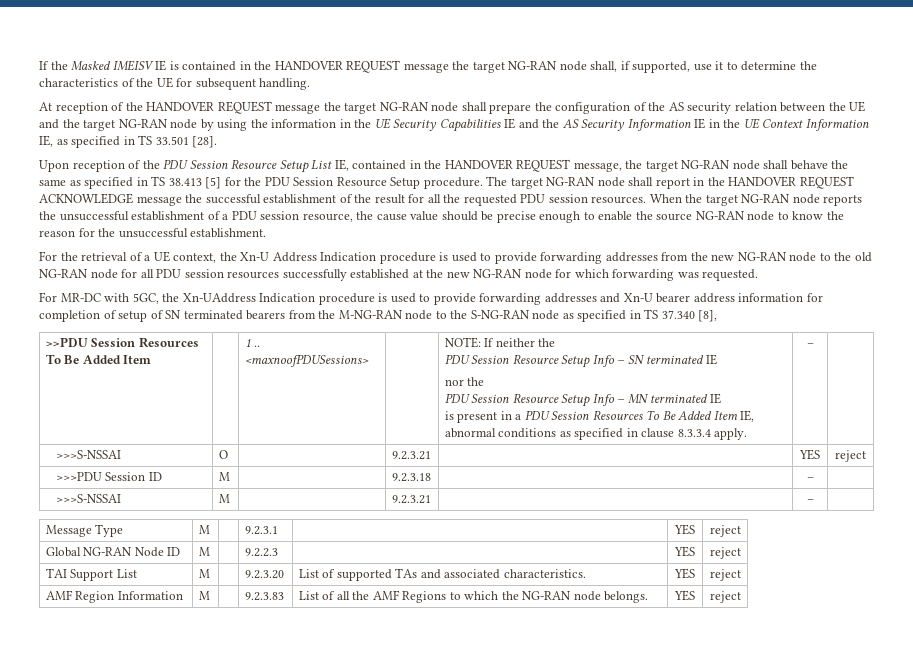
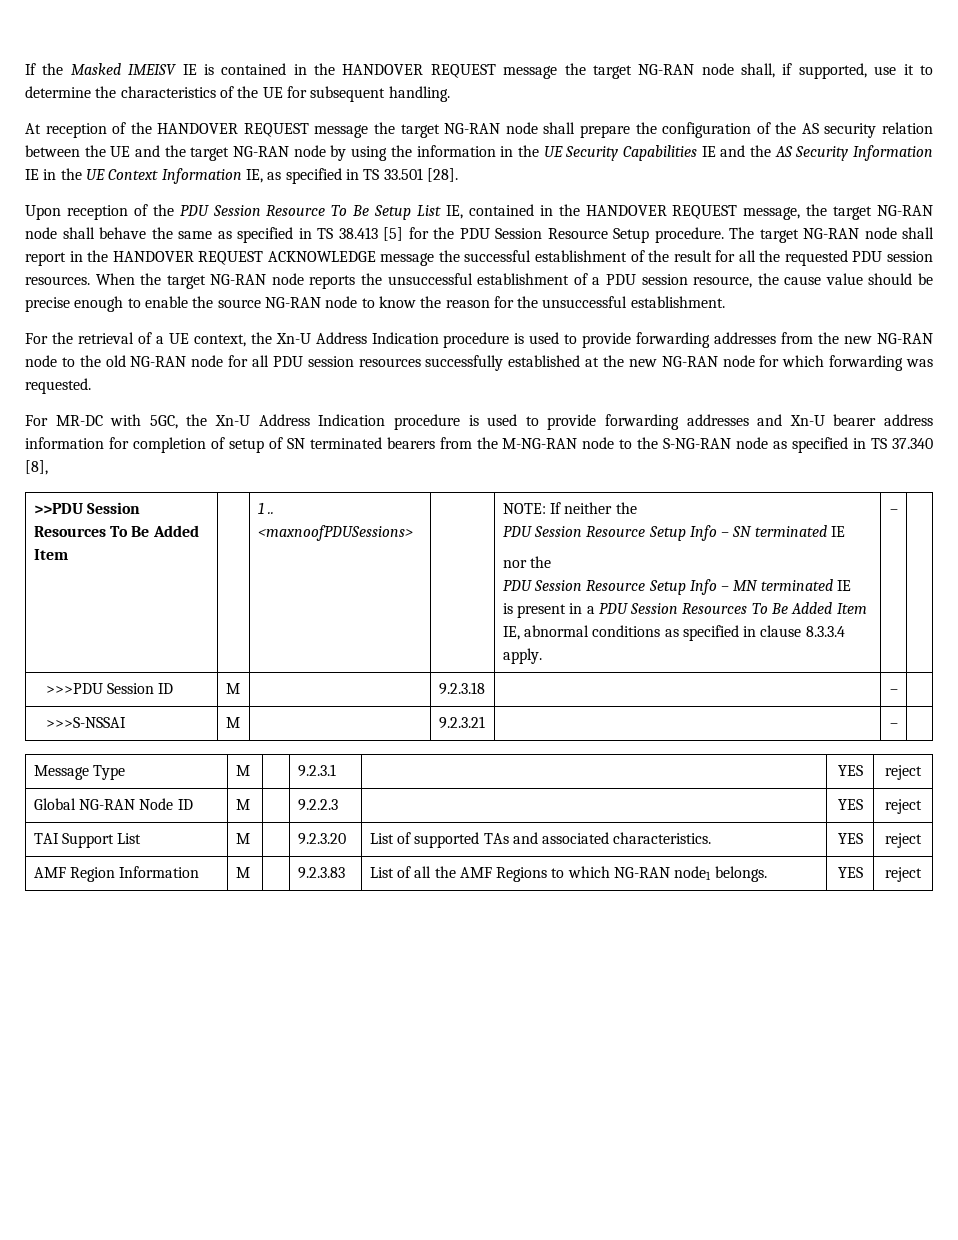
- Upon reception of the PDU Session Resource Setup List IE, contained in the HANDOVER REQUEST message, the target NG-RAN node shall behave the same as specified in TS 38.413 [5] for the PDU Session Resource Setup procedure.
+ Upon reception of the PDU Session Resource To Be Setup List IE, contained in the HANDOVER REQUEST message, the target NG-RAN node shall behave the same as specified in TS 38.413 [5] for the PDU Session Resource Setup procedure.
- For MR-DC with 5GC, the Xn-UAddress Indication procedure is used to provide forwarding addresses and Xn-U bearer address information for completion of setup of SN terminated bearers from the M-NG-RAN node to the S-NG-RAN node as specified in TS 37.340 [8],
+ For MR-DC with 5GC, the Xn-U Address Indication procedure is used to provide forwarding addresses and Xn-U bearer address information for completion of setup of SN terminated bearers from the M-NG-RAN node to the S-NG-RAN node as specified in TS 37.340 [8],
- >>>S-NSSAI | O | | 9.2.3.21 | | YES | reject
- AMF Region Information | M | | 9.2.3.83 | List of all the AMF Regions to which the NG-RAN node belongs. | YES | reject
+ AMF Region Information | M | | 9.2.3.83 | List of all the AMF Regions to which NG-RAN node1 belongs. | YES | reject

